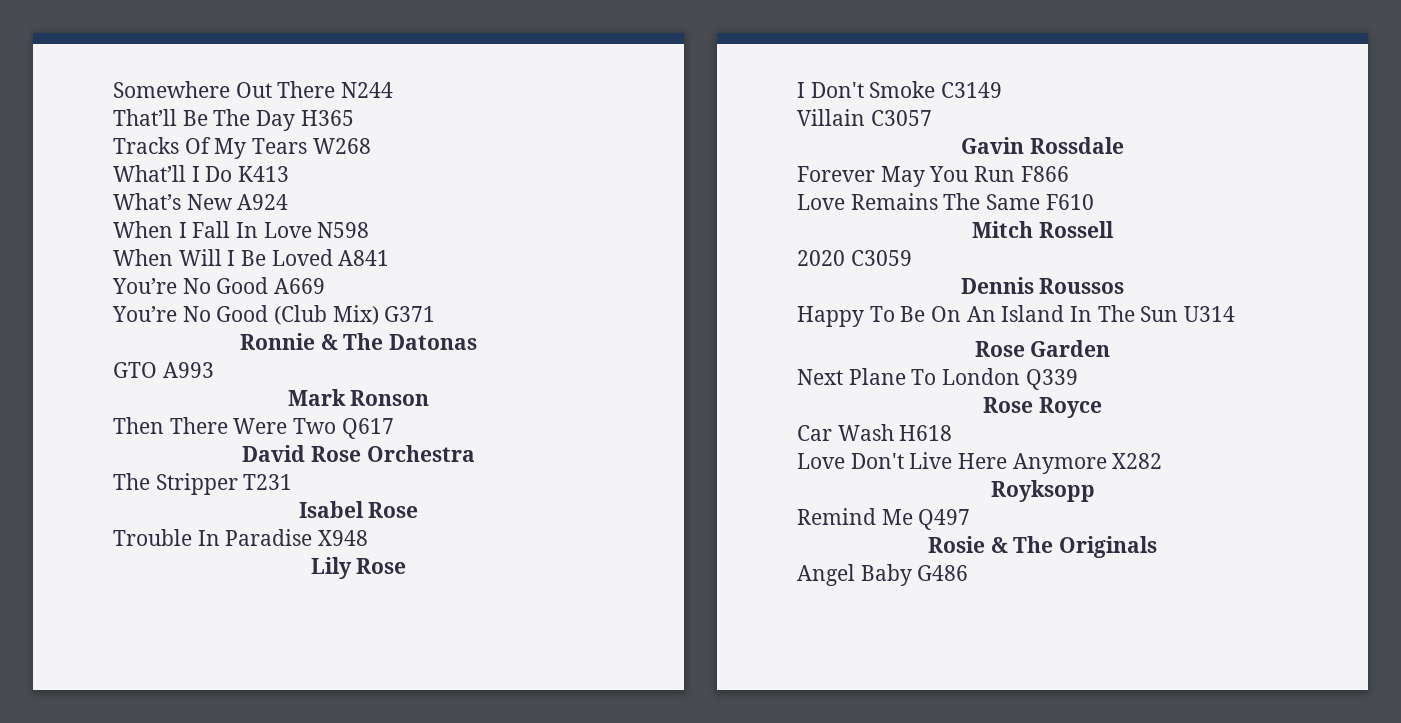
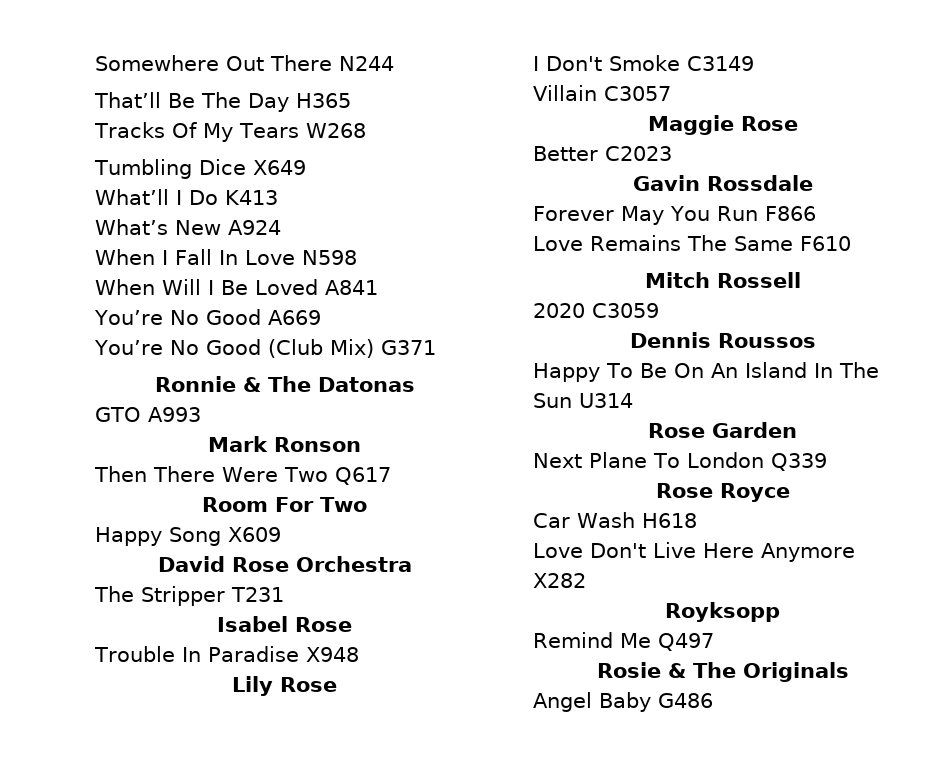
+ Tumbling Dice X649
+ Room For Two
+ Happy Song X609
+ Maggie Rose
+ Better C2023

